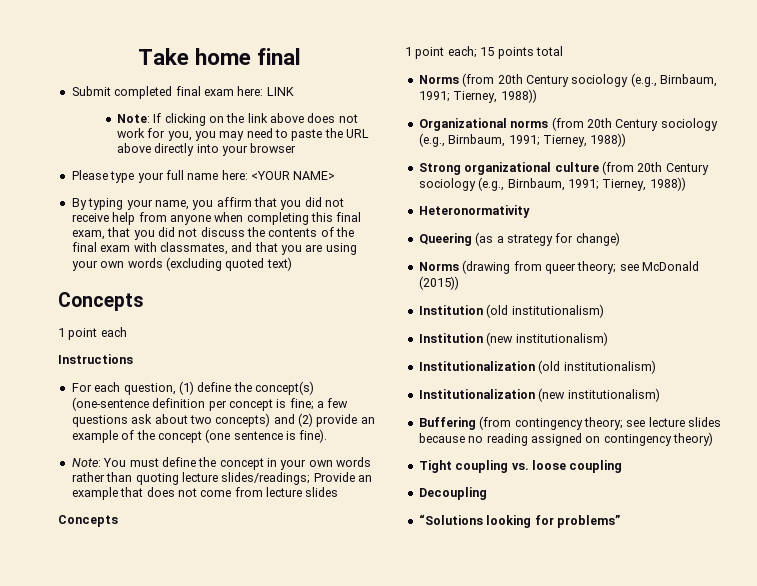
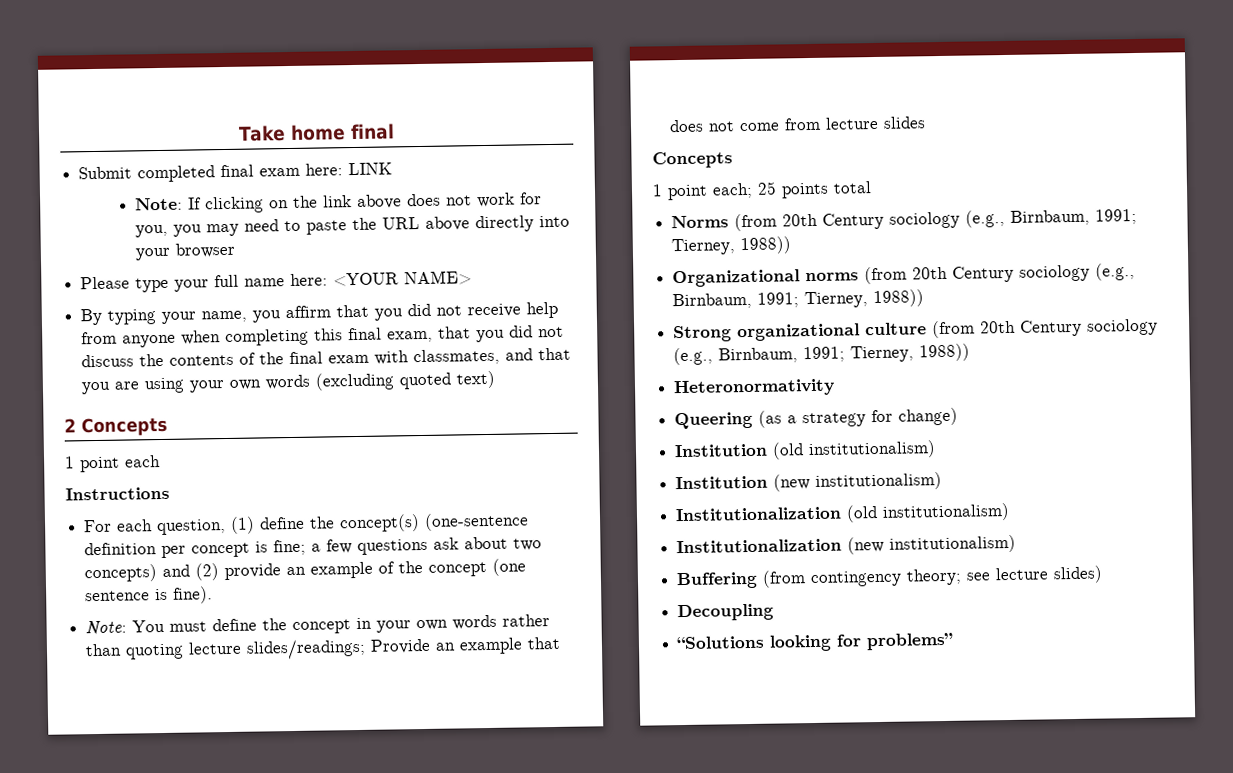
  By typing your name, you affirm that you did not receive help from anyone when completing this final exam, that you did not discuss the contents of the final exam with classmates, and that you are using your own words (excluding quoted text)
- Concepts
+ 2 Concepts
- 1 point each; 15 points total
+ 1 point each; 25 points total
- Norms (drawing from queer theory; see McDonald (2015))
- Buffering (from contingency theory; see lecture slides because no reading assigned on contingency theory)
- Tight coupling vs. loose coupling
+ Buffering (from contingency theory; see lecture slides)

